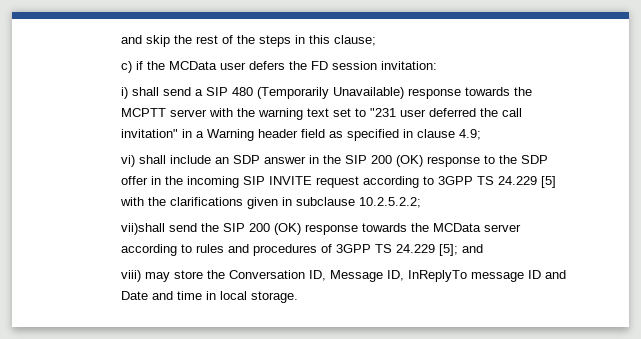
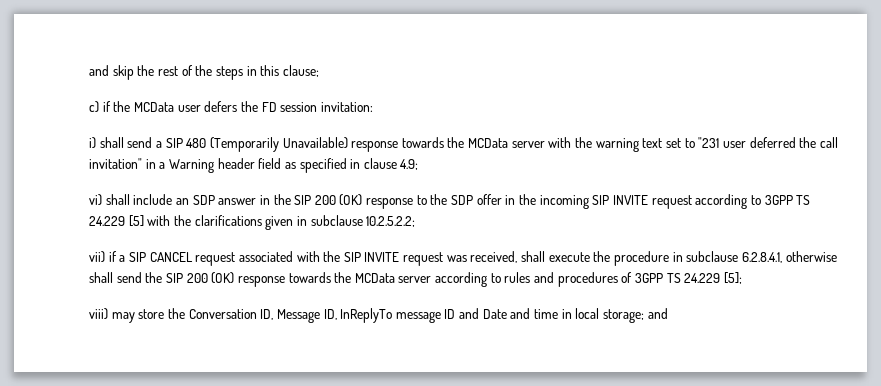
- i) shall send a SIP 480 (Temporarily Unavailable) response towards the MCPTT server with the warning text set to "231 user deferred the call invitation" in a Warning header field as specified in clause 4.9;
+ i) shall send a SIP 480 (Temporarily Unavailable) response towards the MCData server with the warning text set to "231 user deferred the call invitation" in a Warning header field as specified in clause 4.9;
- vii)shall send the SIP 200 (OK) response towards the MCData server according to rules and procedures of 3GPP TS 24.229 [5]; and
+ vii) if a SIP CANCEL request associated with the SIP INVITE request was received, shall execute the procedure in subclause 6.2.8.4.1, otherwise shall send the SIP 200 (OK) response towards the MCData server according to rules and procedures of 3GPP TS 24.229 [5];
- viii) may store the Conversation ID, Message ID, InReplyTo message ID and Date and time in local storage.
+ viii) may store the Conversation ID, Message ID, InReplyTo message ID and Date and time in local storage; and

